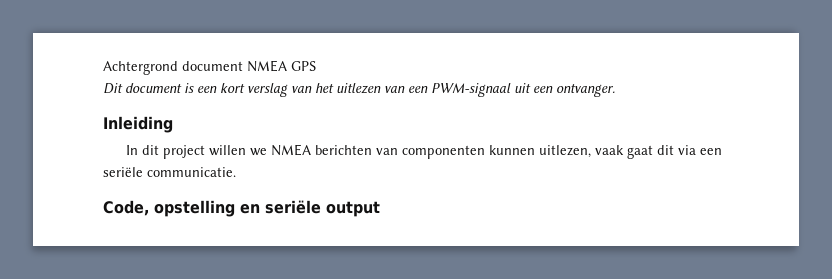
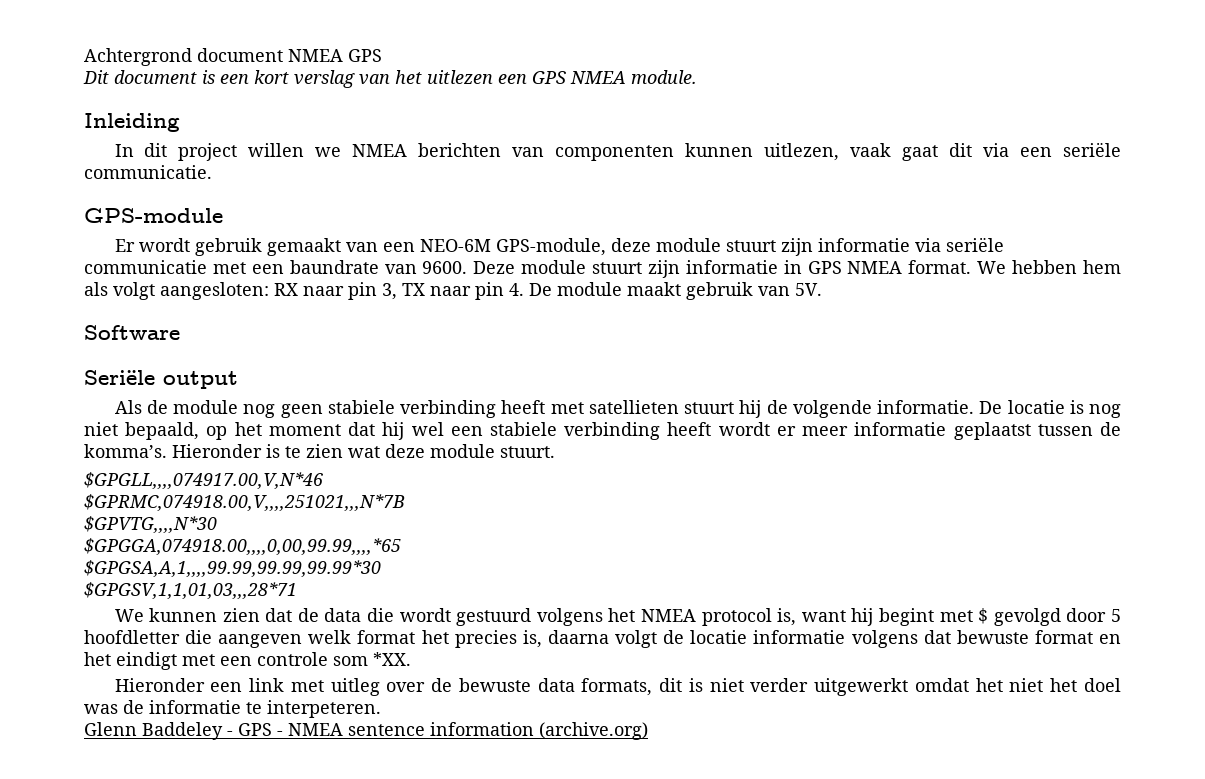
- Dit document is een kort verslag van het uitlezen van een PWM-signaal uit een ontvanger.
+ Dit document is een kort verslag van het uitlezen een GPS NMEA module.
- Code, opstelling en seriële output
+ GPS-module
+ Er wordt gebruik gemaakt van een NEO-6M GPS-module, deze module stuurt zijn informatie via seriële communicatie met een baundrate van 9600. Deze module stuurt zijn informatie in GPS NMEA format. We hebben hem als volgt aangesloten: RX naar pin 3, TX naar pin 4. De module maakt gebruik van 5V.
+ Software
+ Seriële output
+ Als de module nog geen stabiele verbinding heeft met satellieten stuurt hij de volgende informatie. De locatie is nog niet bepaald, op het moment dat hij wel een stabiele verbinding heeft wordt er meer informatie geplaatst tussen de komma’s. Hieronder is te zien wat deze module stuurt.
+ $GPGLL,,,,074917.00,V,N*46
+ $GPRMC,074918.00,V,,,,251021,,,N*7B
+ $GPVTG,,,,N*30
+ $GPGGA,074918.00,,,,0,00,99.99,,,,*65
+ $GPGSA,A,1,,,,99.99,99.99,99.99*30
+ $GPGSV,1,1,01,03,,,28*71
+ We kunnen zien dat de data die wordt gestuurd volgens het NMEA protocol is, want hij begint met $ gevolgd door 5 hoofdletter die aangeven welk format het precies is, daarna volgt de locatie informatie volgens dat bewuste format en het eindigt met een controle som *XX.
+ Hieronder een link met uitleg over de bewuste data formats, dit is niet verder uitgewerkt omdat het niet het doel was de informatie te interpeteren.
+ Glenn Baddeley - GPS - NMEA sentence information (archive.org)

